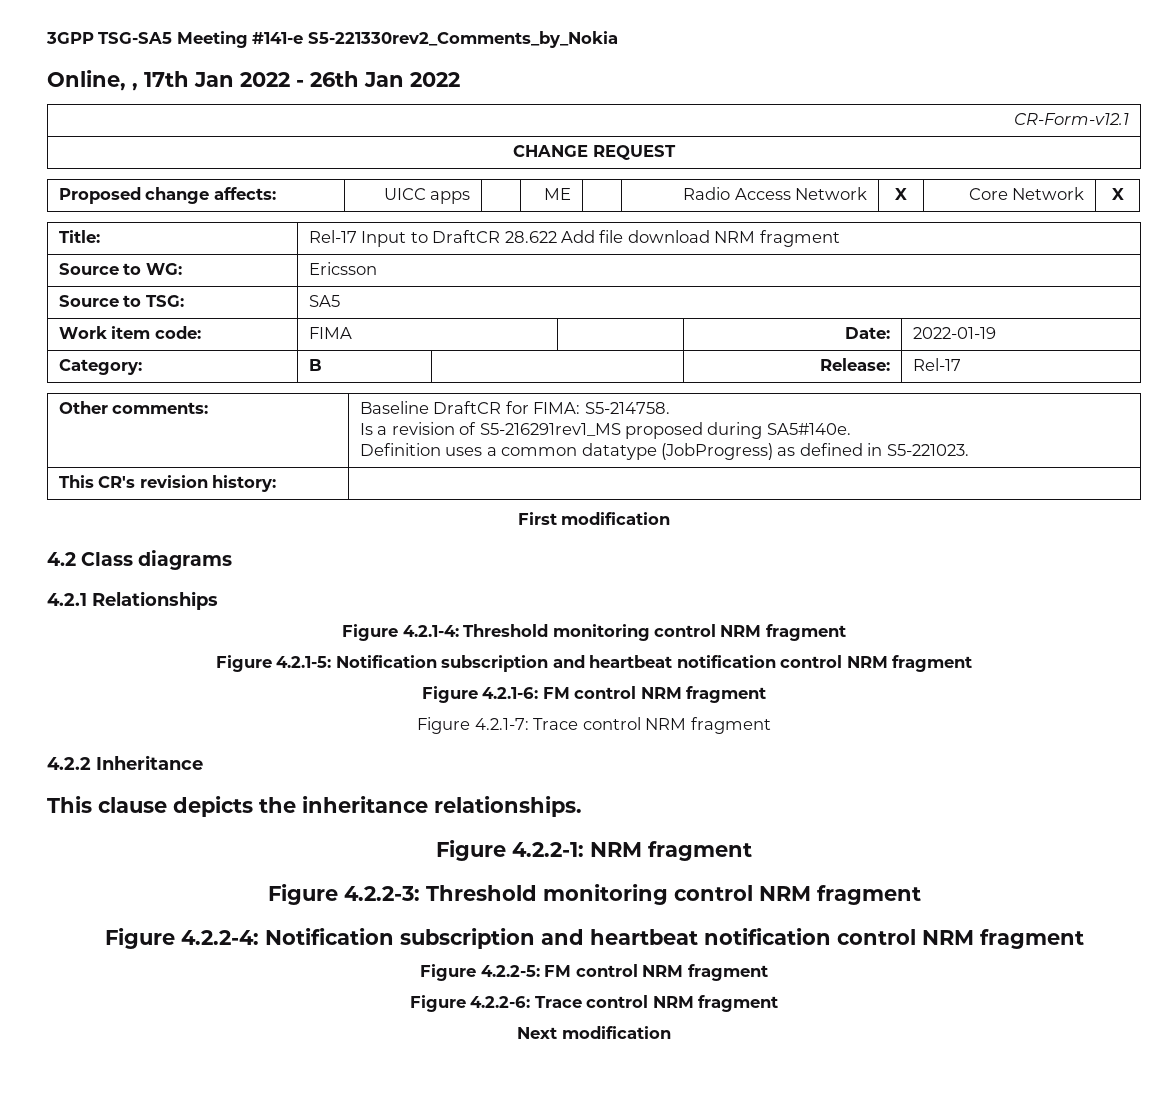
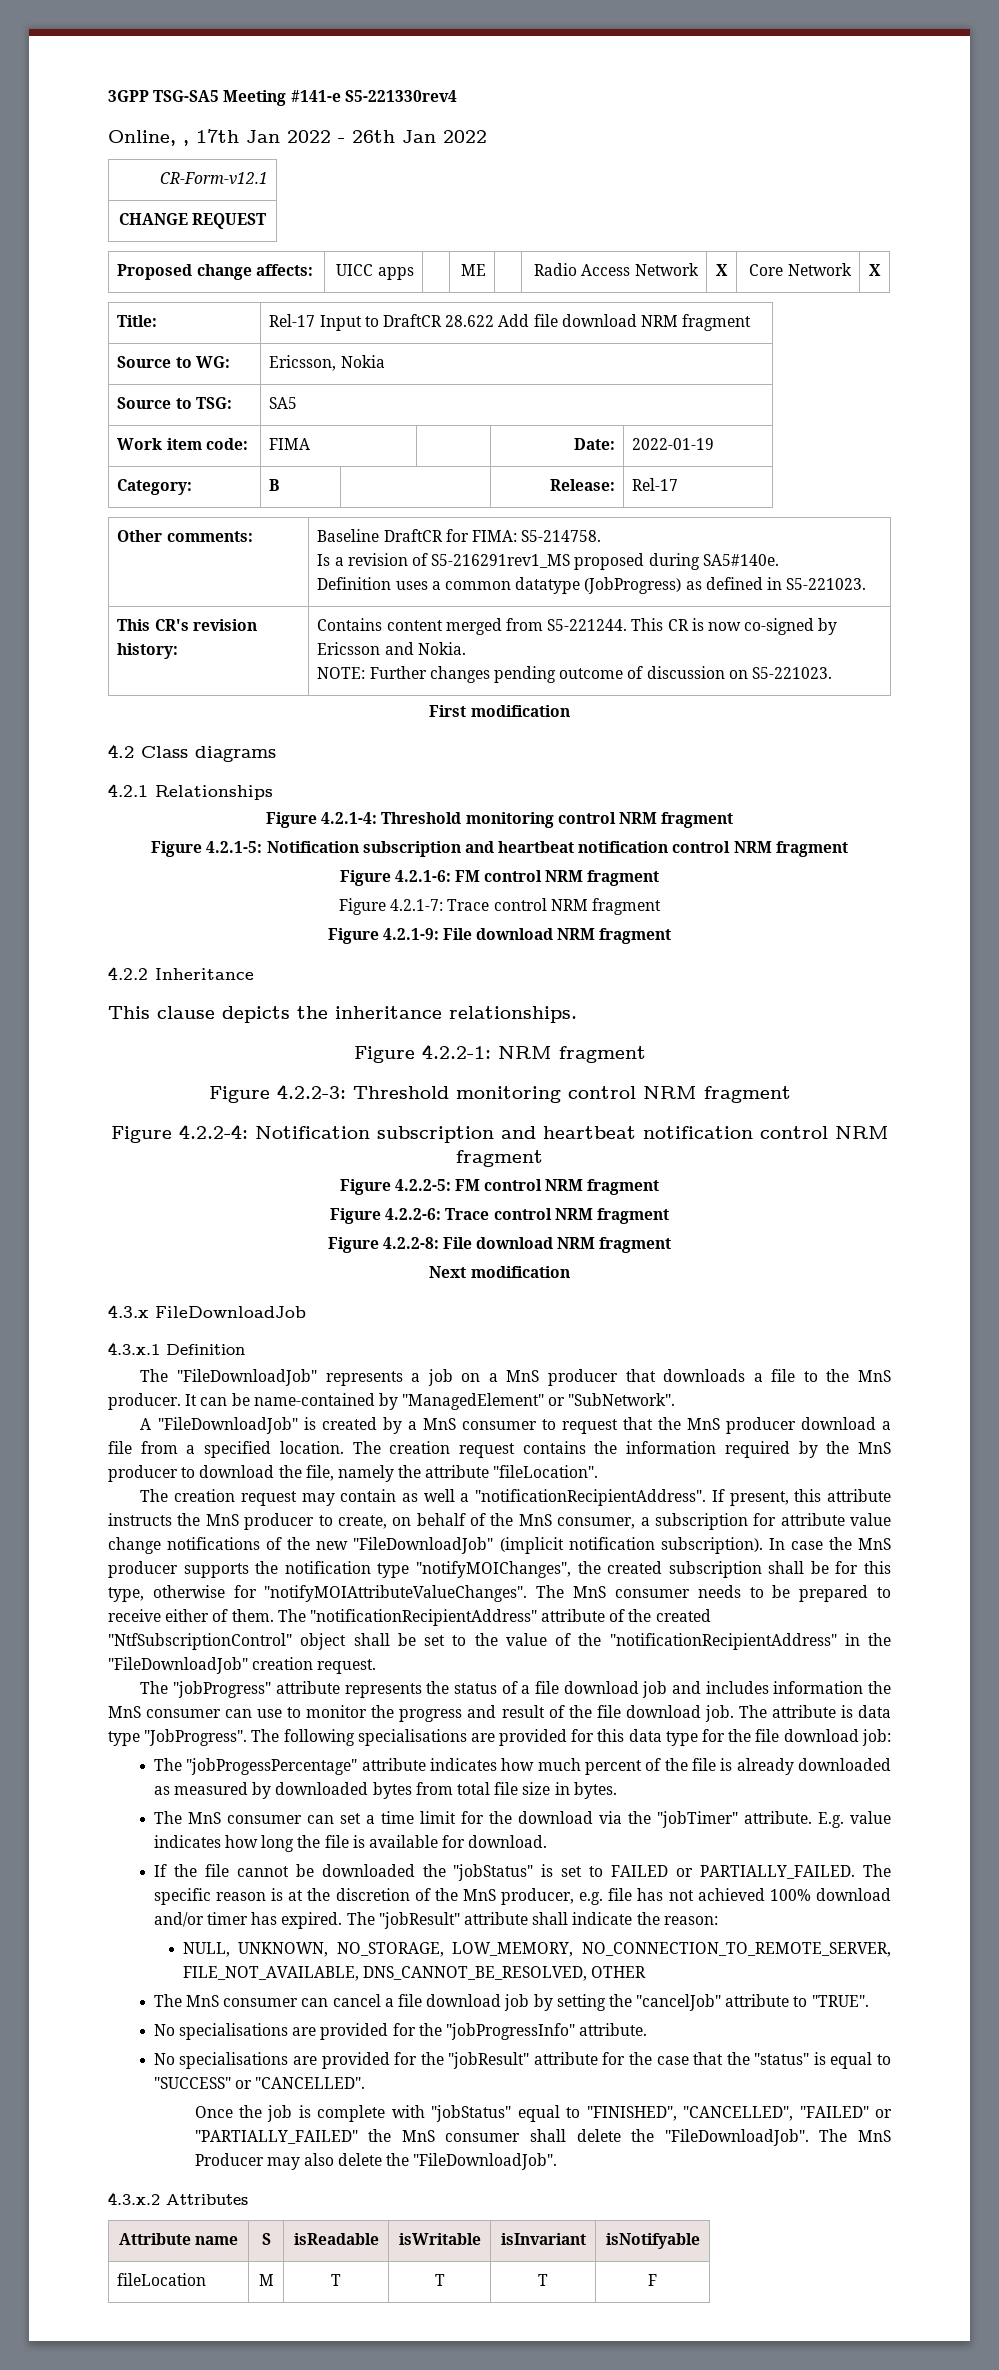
- 3GPP TSG-SA5 Meeting #141-e S5-221330rev2_Comments_by_Nokia
+ 3GPP TSG-SA5 Meeting #141-e S5-221330rev4
- Source to WG: | Ericsson
+ Source to WG: | Ericsson, Nokia
- This CR's revision history: |
+ This CR's revision history: | Contains content merged from S5-221244. This CR is now co-signed by Ericsson and Nokia.
+ NOTE: Further changes pending outcome of discussion on S5-221023.
+ Figure 4.2.1-9: File download NRM fragment
+ Figure 4.2.2-8: File download NRM fragment
  Next modification
+ 4.3.x FileDownloadJob
+ 4.3.x.1 Definition
+ The "FileDownloadJob" represents a job on a MnS producer that downloads a file to the MnS producer. It can be name-contained by "ManagedElement" or "SubNetwork".
+ A "FileDownloadJob" is created by a MnS consumer to request that the MnS producer download a file from a specified location. The creation request contains the information required by the MnS producer to download the file, namely the attribute "fileLocation".
+ The creation request may contain as well a "notificationRecipientAddress". If present, this attribute instructs the MnS producer to create, on behalf of the MnS consumer, a subscription for attribute value change notifications of the new "FileDownloadJob" (implicit notification subscription). In case the MnS producer supports the notification type "notifyMOIChanges", the created subscription shall be for this type, otherwise for "notifyMOIAttributeValueChanges". The MnS consumer needs to be prepared to receive either of them. The "notificationRecipientAddress" attribute of the created "NtfSubscriptionControl" object shall be set to the value of the "notificationRecipientAddress" in the "FileDownloadJob" creation request.
+ The "jobProgress" attribute represents the status of a file download job and includes information the MnS consumer can use to monitor the progress and result of the file download job. The attribute is data type "JobProgress". The following specialisations are provided for this data type for the file download job:
+ The "jobProgessPercentage" attribute indicates how much percent of the file is already downloaded as measured by downloaded bytes from total file size in bytes.
+ The MnS consumer can set a time limit for the download via the "jobTimer" attribute. E.g. value indicates how long the file is available for download.
+ If the file cannot be downloaded the "jobStatus" is set to FAILED or PARTIALLY_FAILED. The specific reason is at the discretion of the MnS producer, e.g. file has not achieved 100% download and/or timer has expired. The "jobResult" attribute shall indicate the reason:
+ NULL, UNKNOWN, NO_STORAGE, LOW_MEMORY, NO_CONNECTION_TO_REMOTE_SERVER, FILE_NOT_AVAILABLE, DNS_CANNOT_BE_RESOLVED, OTHER
+ The MnS consumer can cancel a file download job by setting the "cancelJob" attribute to "TRUE".
+ No specialisations are provided for the "jobProgressInfo" attribute.
+ No specialisations are provided for the "jobResult" attribute for the case that the "status" is equal to "SUCCESS" or "CANCELLED".
+ Once the job is complete with "jobStatus" equal to "FINISHED", "CANCELLED", "FAILED" or "PARTIALLY_FAILED" the MnS consumer shall delete the "FileDownloadJob". The MnS Producer may also delete the "FileDownloadJob".
+ 4.3.x.2 Attributes
+ Attribute name | S | isReadable | isWritable | isInvariant | isNotifyable
+ fileLocation | M | T | T | T | F

